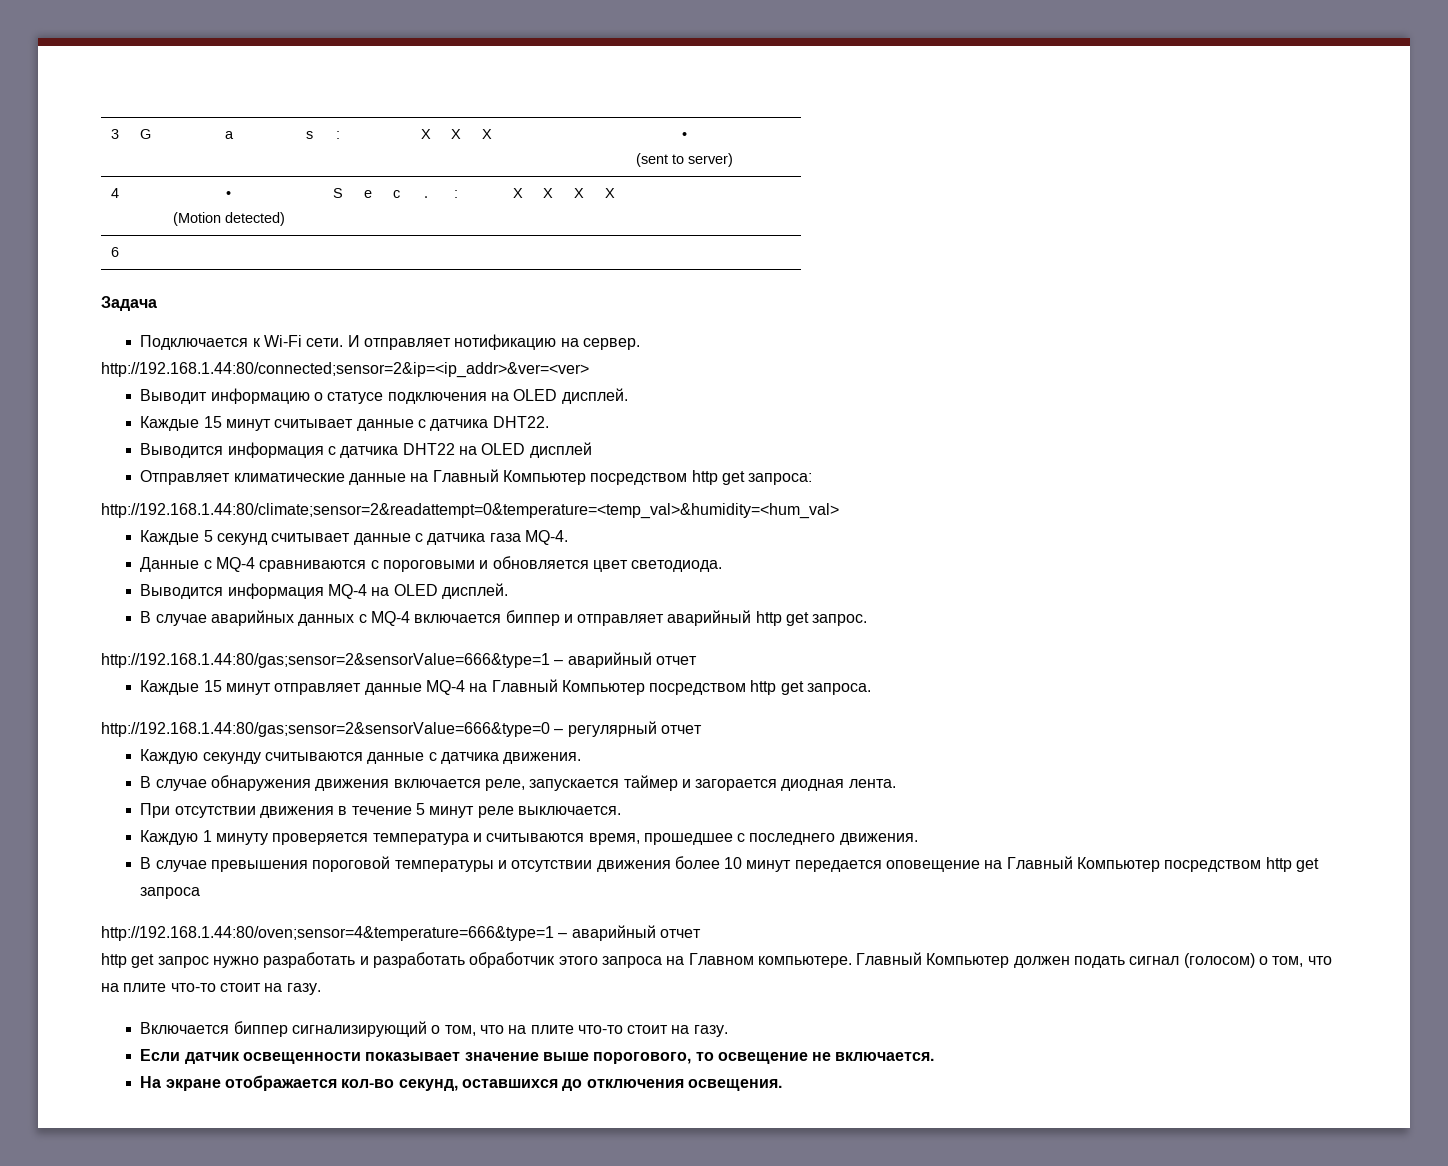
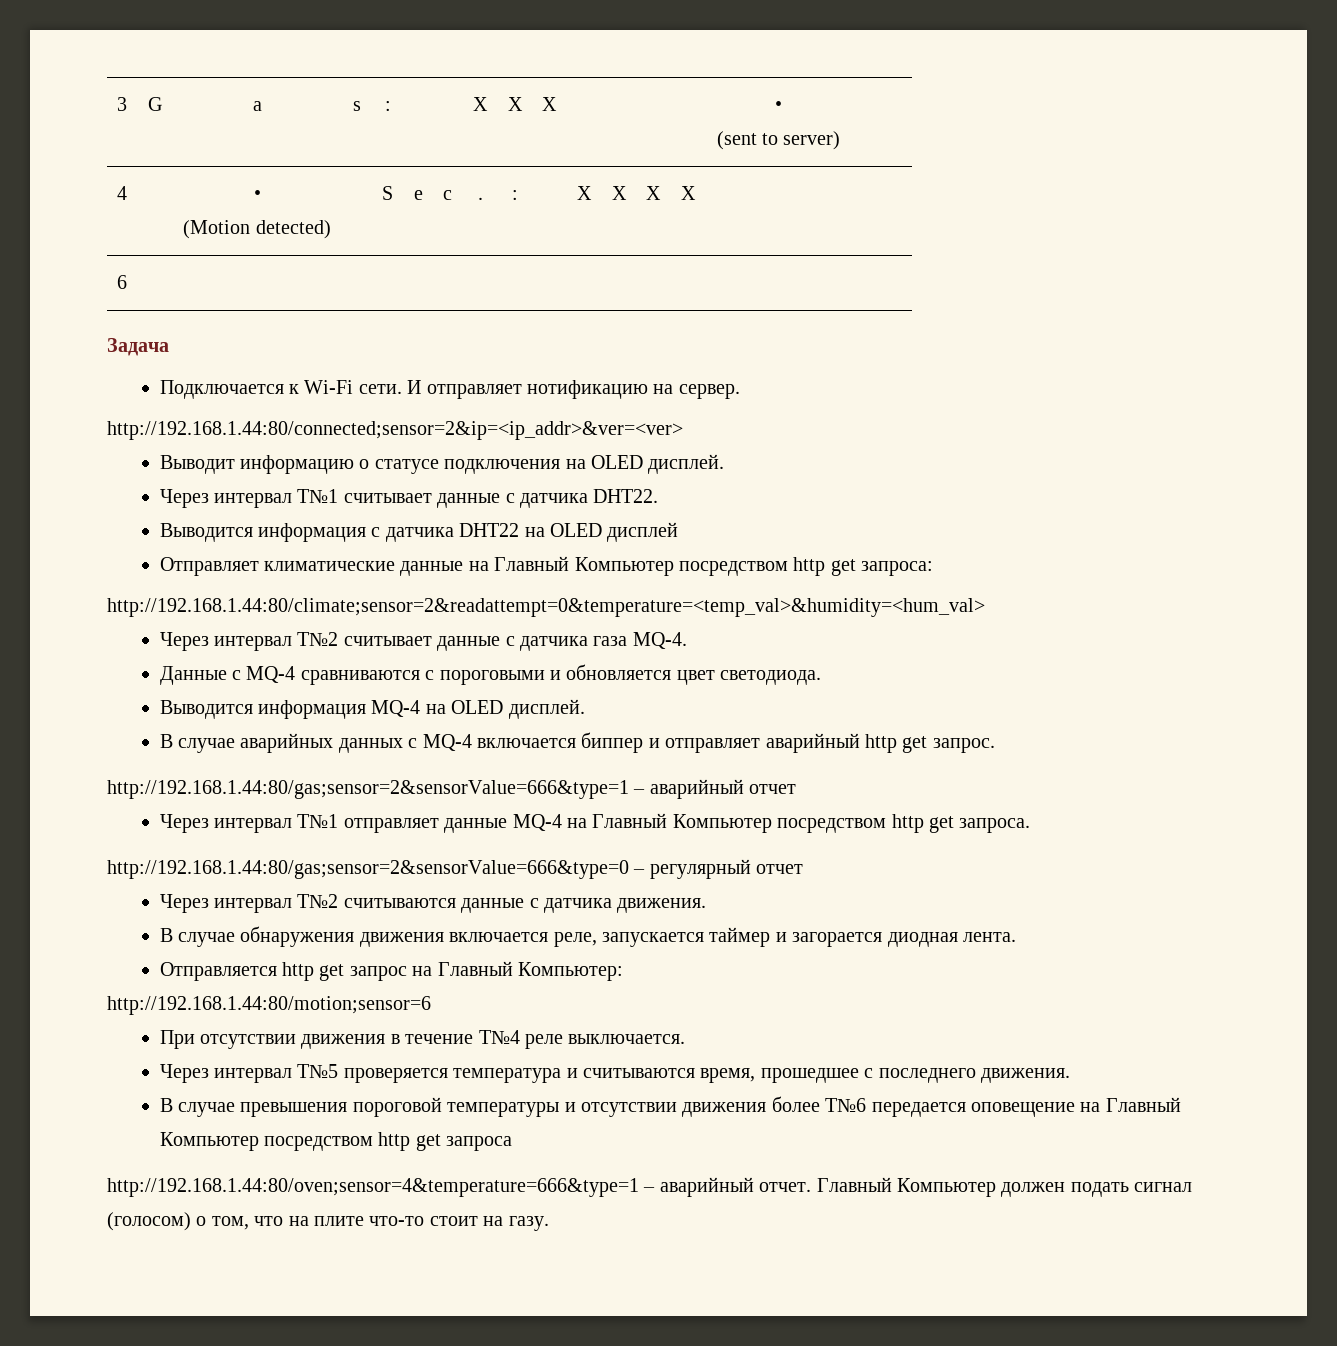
- Каждые 15 минут считывает данные с датчика DHT22.
+ Через интервал Т№1 считывает данные с датчика DHT22.
- Каждые 5 секунд считывает данные с датчика газа MQ-4.
+ Через интервал Т№2 считывает данные с датчика газа MQ-4.
- Каждые 15 минут отправляет данные MQ-4 на Главный Компьютер посредством http get запроса.
+ Через интервал Т№1 отправляет данные MQ-4 на Главный Компьютер посредством http get запроса.
- Каждую секунду считываются данные с датчика движения.
+ Через интервал Т№2 считываются данные с датчика движения.
+ Отправляется http get запрос на Главный Компьютер:
+ http://192.168.1.44:80/motion;sensor=6
- При отсутствии движения в течение 5 минут реле выключается.
+ При отсутствии движения в течение Т№4 реле выключается.
- Каждую 1 минуту проверяется температура и считываются время, прошедшее с последнего движения.
+ Через интервал Т№5 проверяется температура и считываются время, прошедшее с последнего движения.
- В случае превышения пороговой температуры и отсутствии движения более 10 минут передается оповещение на Главный Компьютер посредством http get запроса
+ В случае превышения пороговой температуры и отсутствии движения более Т№6 передается оповещение на Главный Компьютер посредством http get запроса
- http://192.168.1.44:80/oven;sensor=4&temperature=666&type=1 – аварийный отчет
- http get запрос нужно разработать и разработать обработчик этого запроса на Главном компьютере.
+ http://192.168.1.44:80/oven;sensor=4&temperature=666&type=1 – аварийный отчет.
- Включается биппер сигнализирующий о том, что на плите что-то стоит на газу.
- Если датчик освещенности показывает значение выше порогового, то освещение не включается.
- На экране отображается кол-во секунд, оставшихся до отключения освещения.

